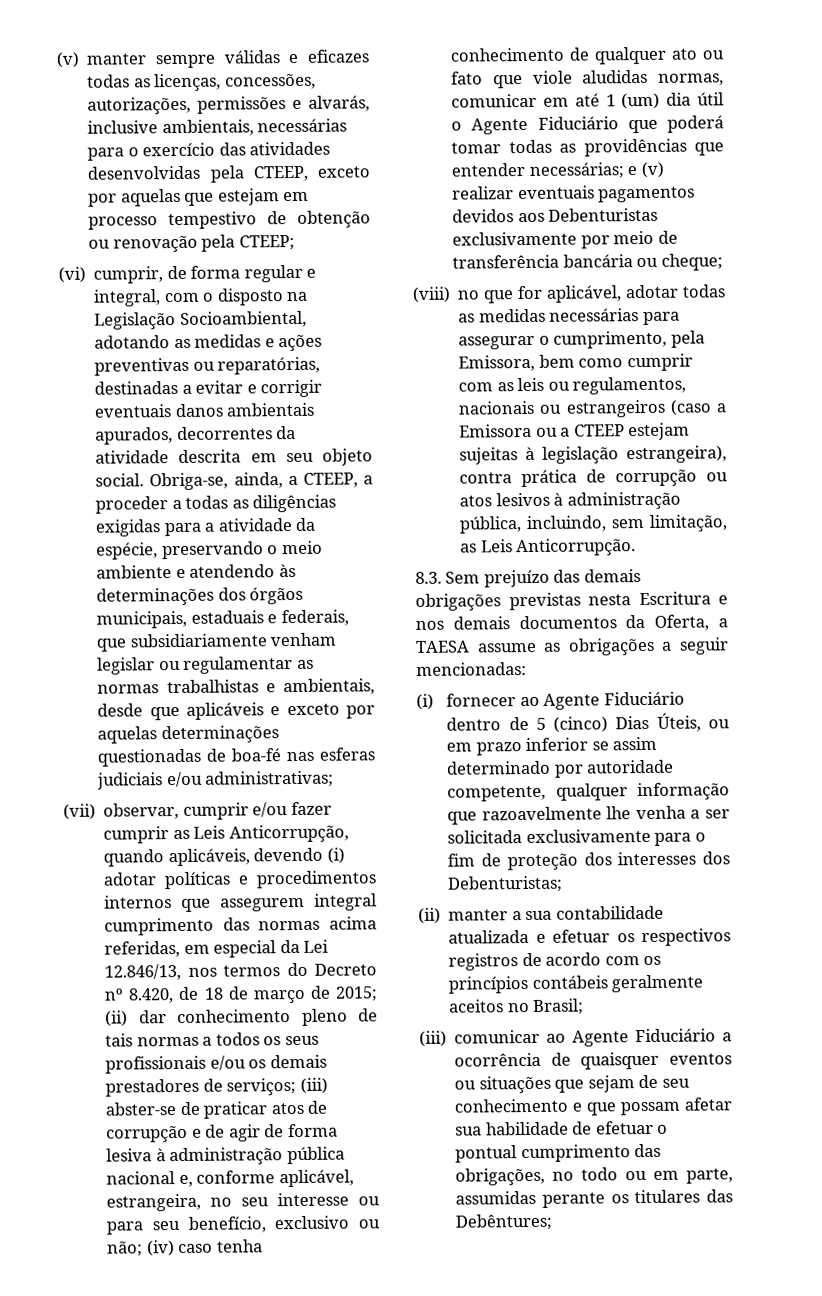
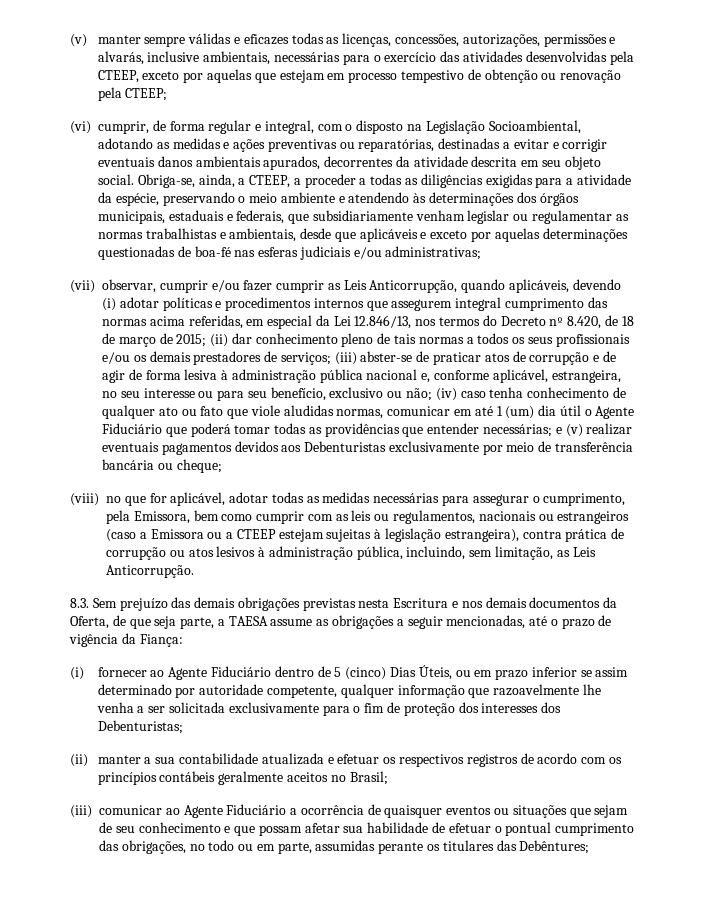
- 8.3. Sem prejuízo das demais obrigações previstas nesta Escritura e nos demais documentos da Oferta, a TAESA assume as obrigações a seguir mencionadas:
+ 8.3. Sem prejuízo das demais obrigações previstas nesta Escritura e nos demais documentos da Oferta, de que seja parte, a TAESA assume as obrigações a seguir mencionadas, até o prazo de vigência da Fiança:

